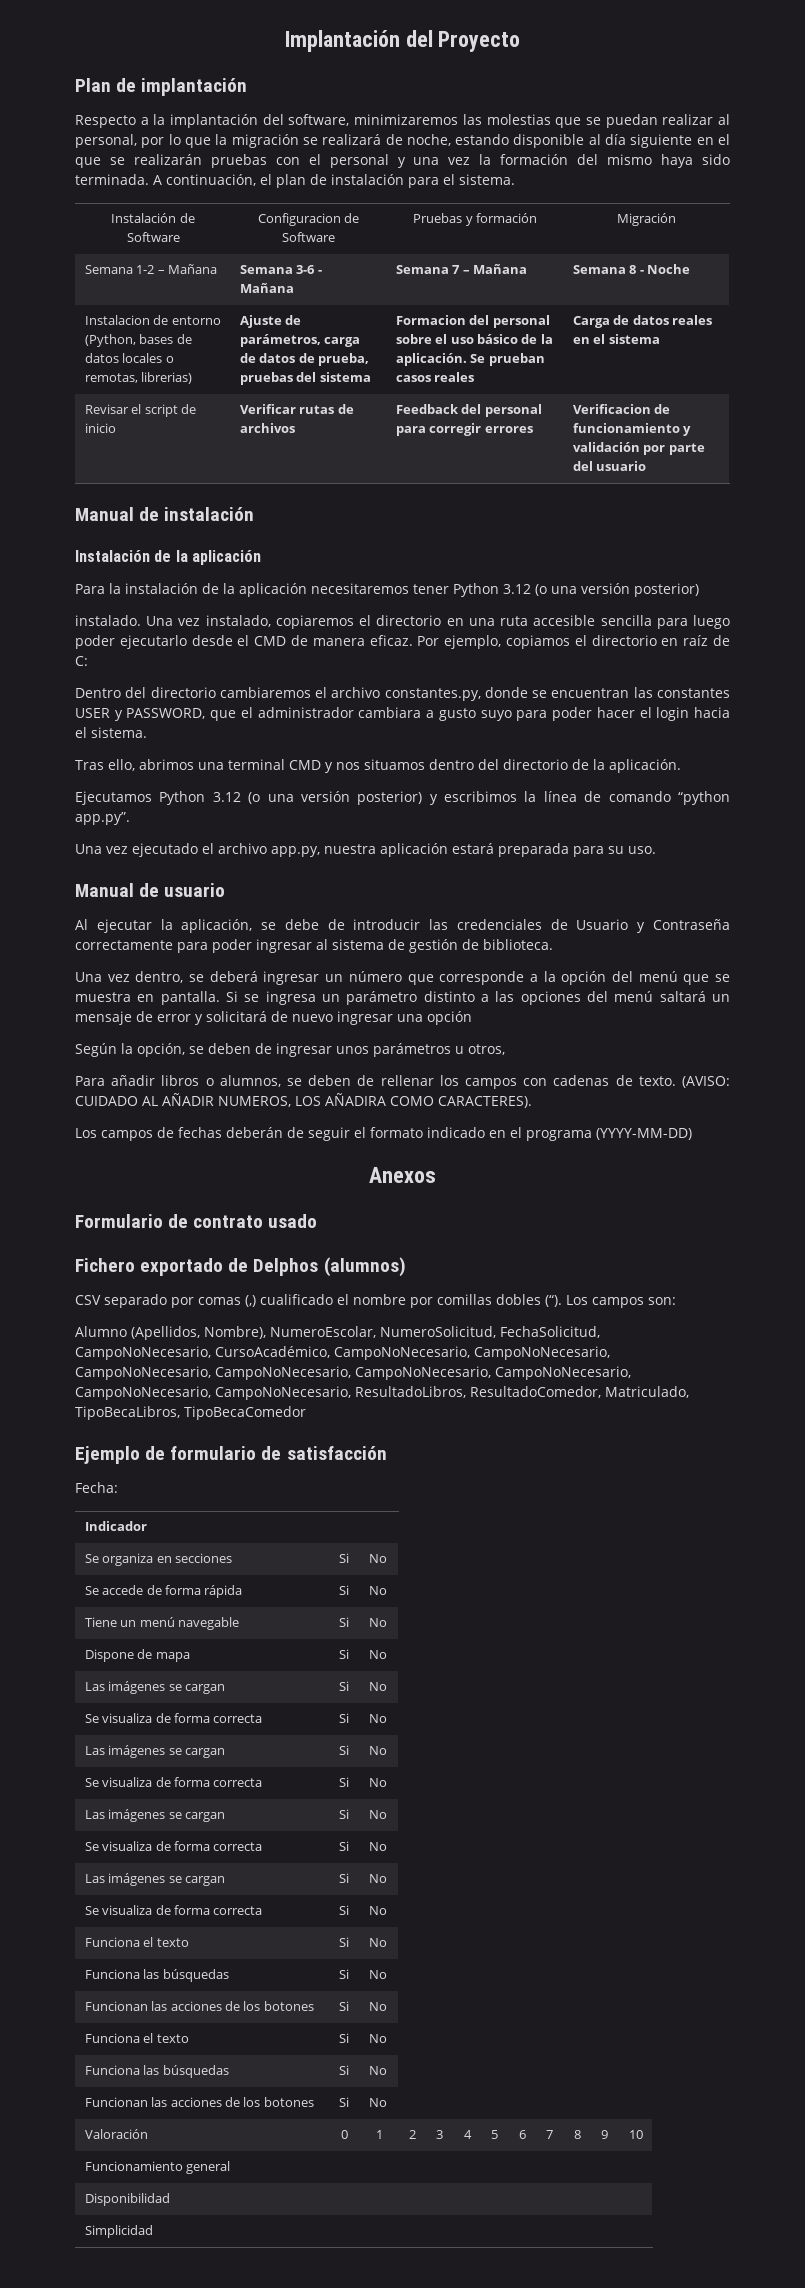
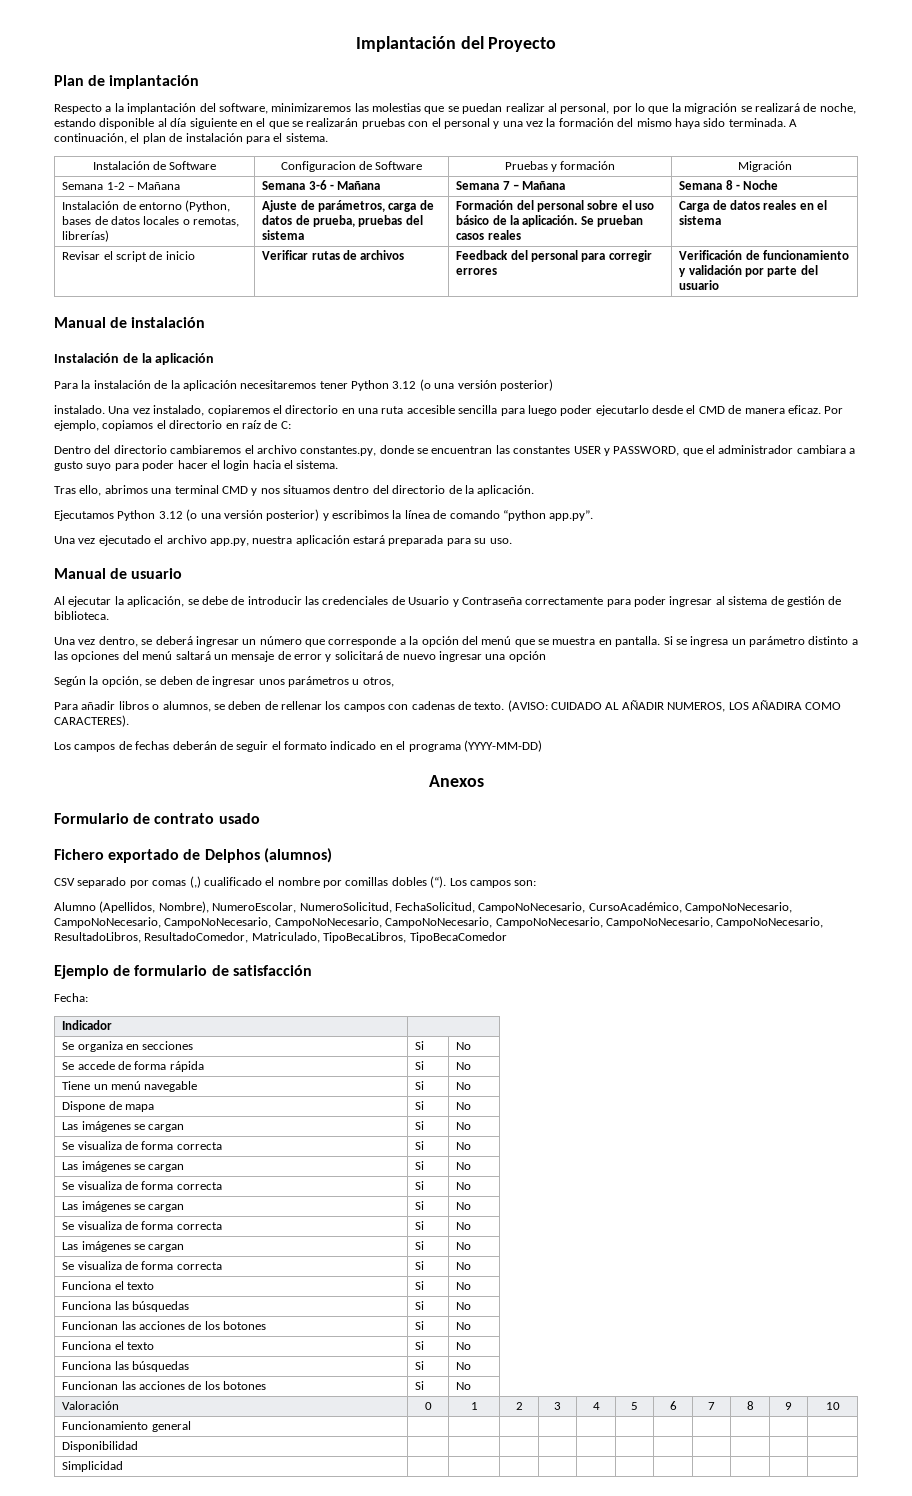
- Instalacion de entorno (Python, bases de datos locales o remotas, librerias)
+ Instalación de entorno (Python, bases de datos locales o remotas, librerías)
- Formacion del personal sobre el uso básico de la aplicación.
+ Formación del personal sobre el uso básico de la aplicación.
- Revisar el script de inicio | Verificar rutas de archivos | Feedback del personal para corregir errores | Verificacion de funcionamiento y validación por parte del usuario
+ Revisar el script de inicio | Verificar rutas de archivos | Feedback del personal para corregir errores | Verificación de funcionamiento y validación por parte del usuario

